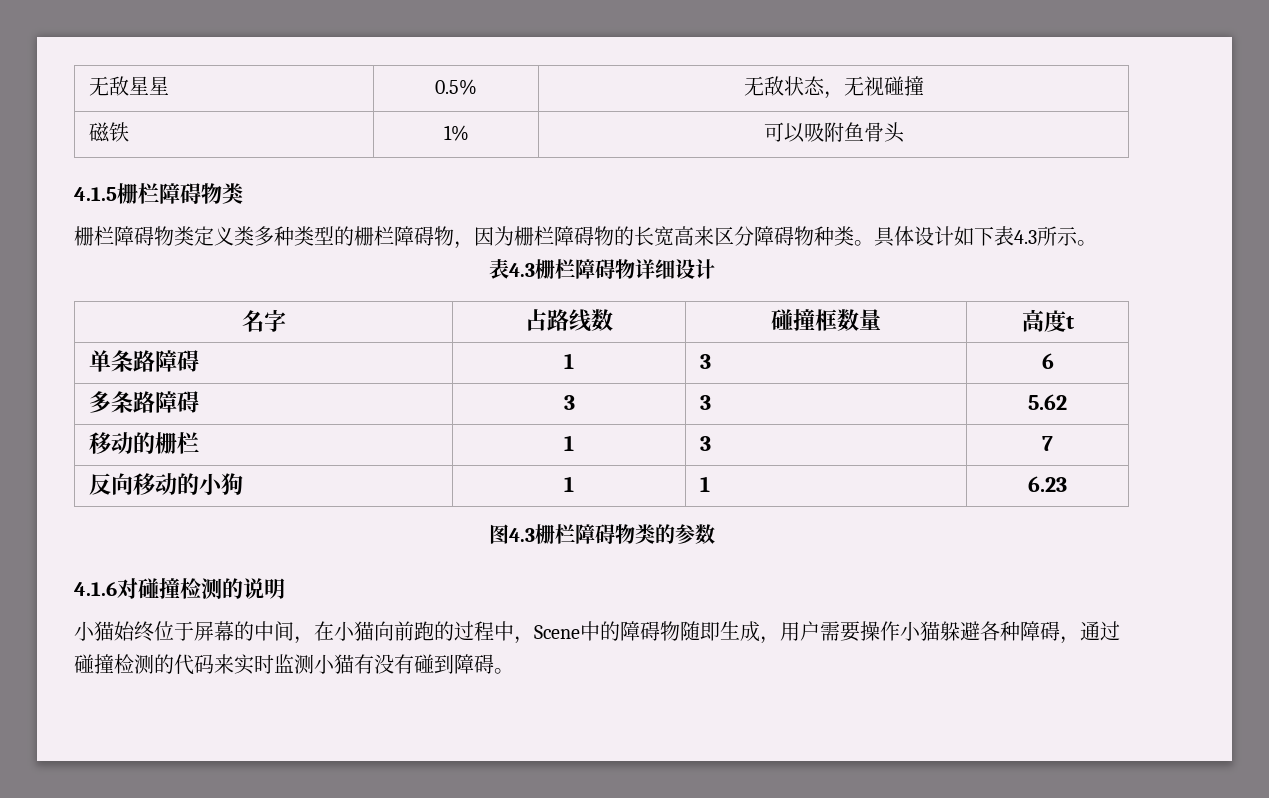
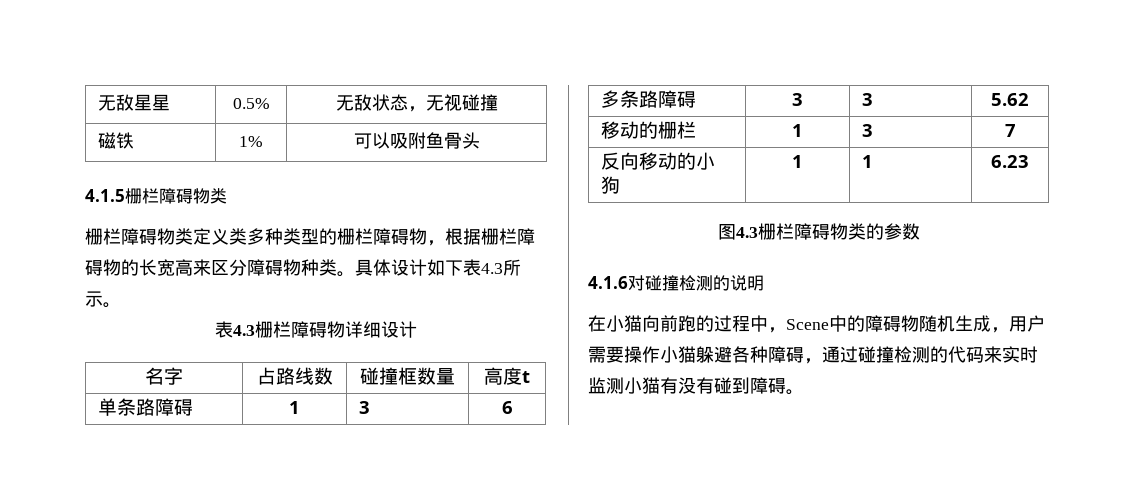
- 栅栏障碍物类定义类多种类型的栅栏障碍物，因为栅栏障碍物的长宽高来区分障碍物种类。
+ 栅栏障碍物类定义类多种类型的栅栏障碍物，根据栅栏障碍物的长宽高来区分障碍物种类。
- 小猫始终位于屏幕的中间，在小猫向前跑的过程中，Scene中的障碍物随即生成，用户需要操作小猫躲避各种障碍，通过碰撞检测的代码来实时监测小猫有没有碰到障碍。
+ 在小猫向前跑的过程中，Scene中的障碍物随机生成，用户需要操作小猫躲避各种障碍，通过碰撞检测的代码来实时监测小猫有没有碰到障碍。

